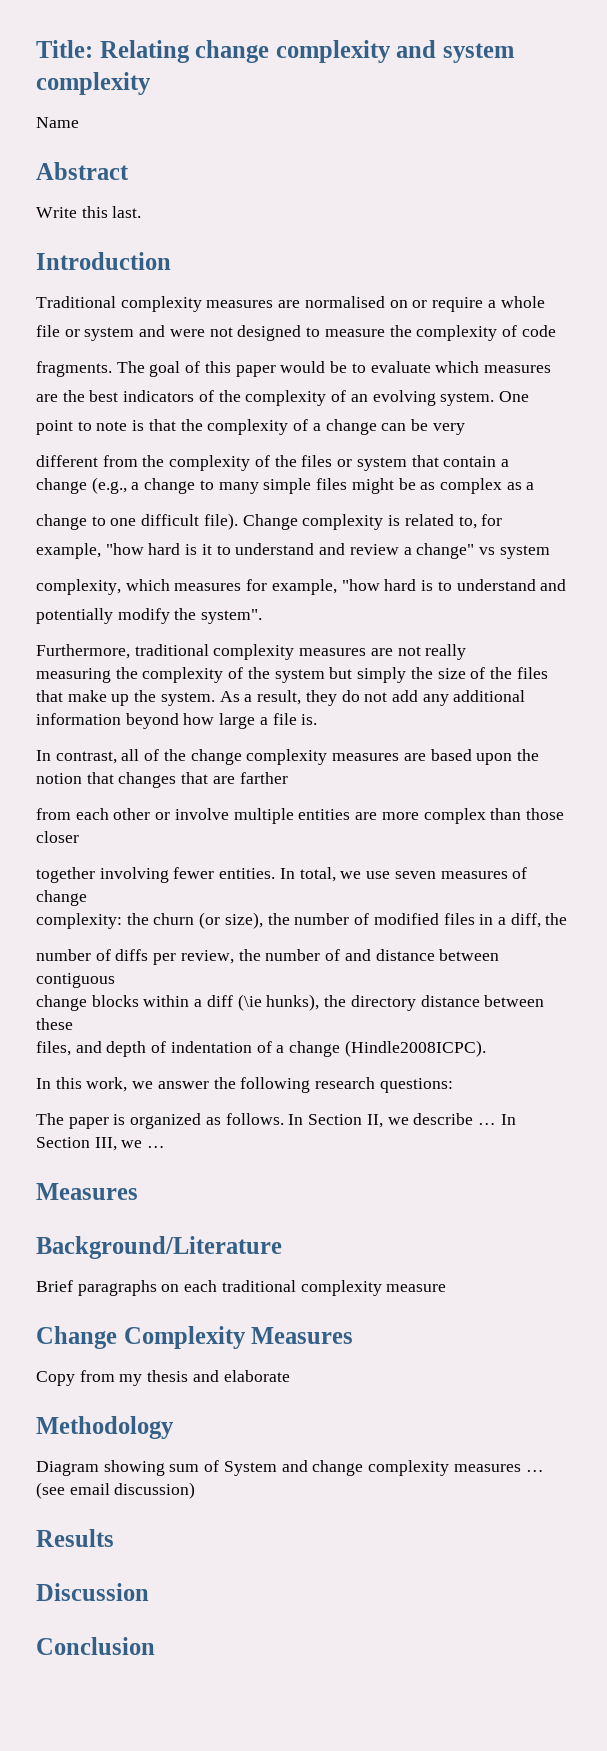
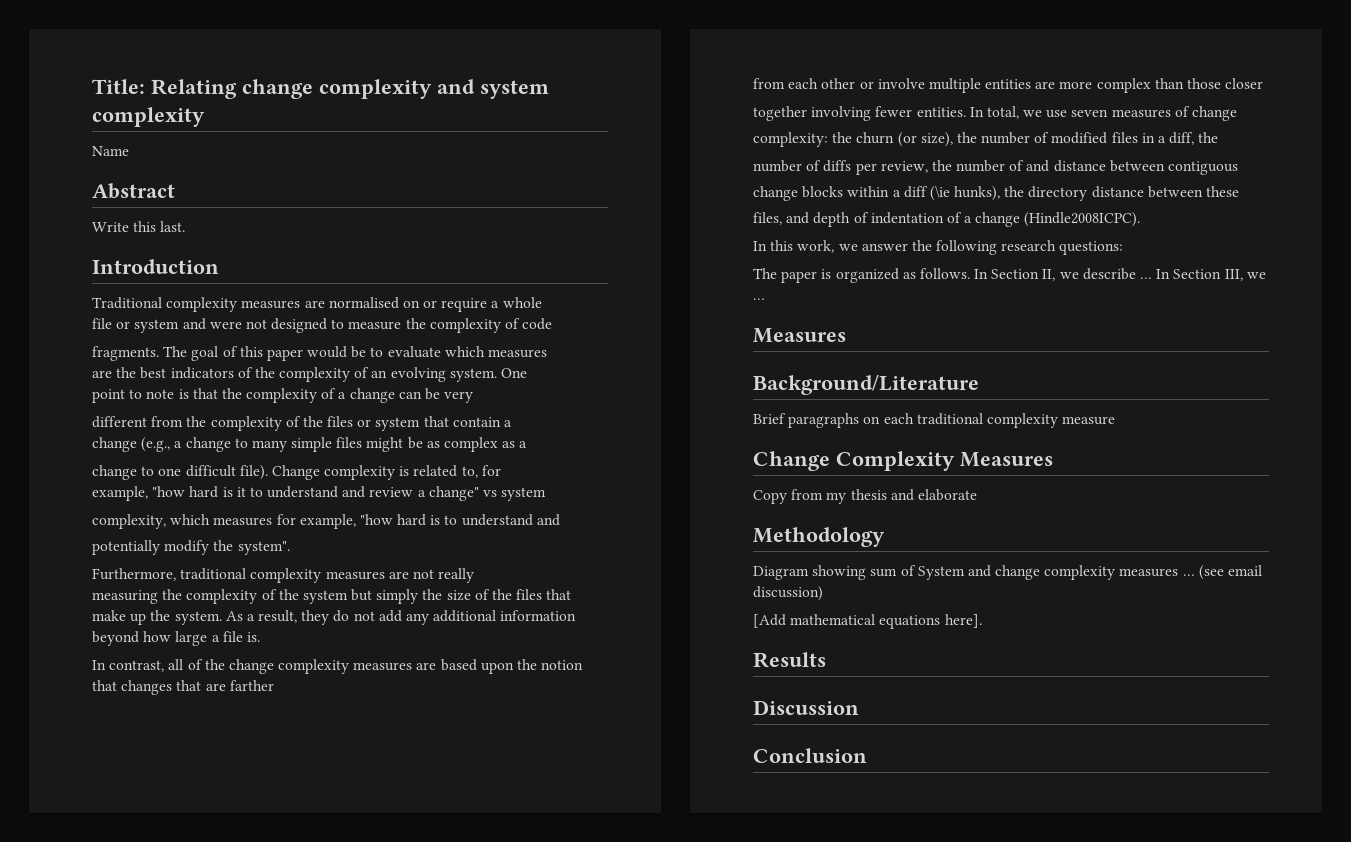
+ [Add mathematical equations here].

